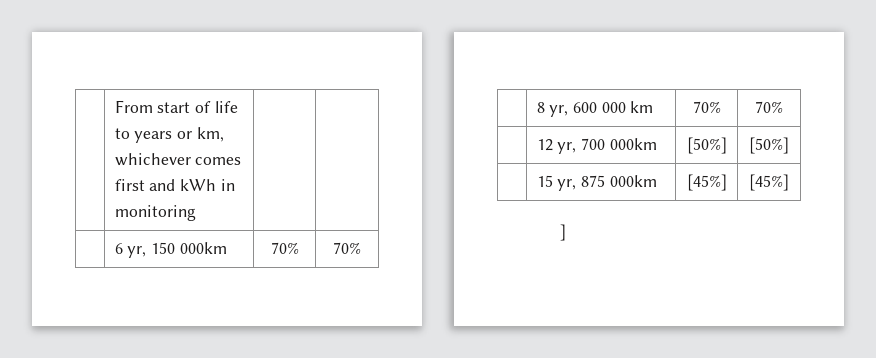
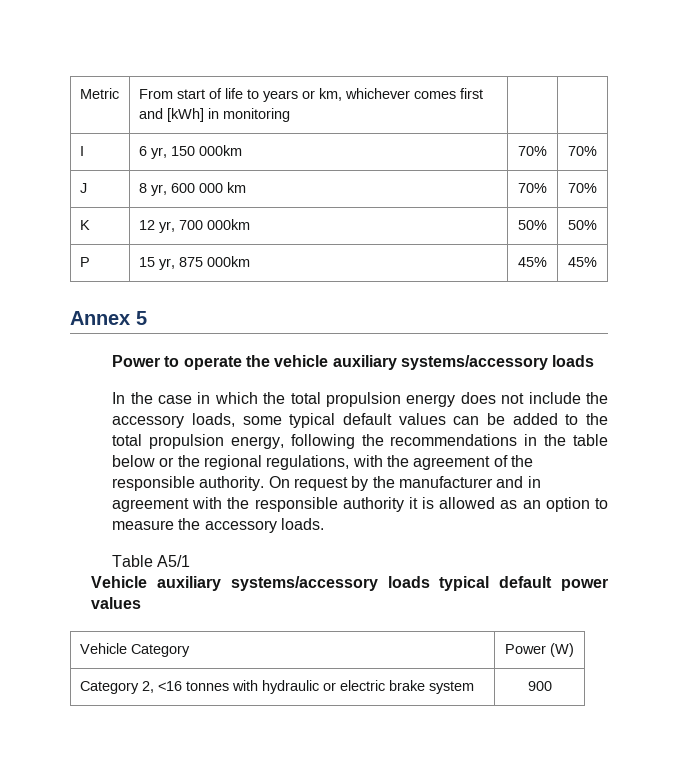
- | From start of life to years or km, whichever comes first and kWh in monitoring | |
+ Metric | From start of life to years or km, whichever comes first and [kWh] in monitoring | |
- | 6 yr, 150 000km | 70% | 70%
+ I | 6 yr, 150 000km | 70% | 70%
- | 8 yr, 600 000 km | 70% | 70%
+ J | 8 yr, 600 000 km | 70% | 70%
- | 12 yr, 700 000km | [50%] | [50%]
- | 15 yr, 875 000km | [45%] | [45%]
- ]
+ K | 12 yr, 700 000km | 50% | 50%
+ P | 15 yr, 875 000km | 45% | 45%
+ Annex 5
+ Power to operate the vehicle auxiliary systems/accessory loads
+ In the case in which the total propulsion energy does not include the accessory loads, some typical default values can be added to the total propulsion energy, following the recommendations in the table below or the regional regulations, with the agreement of the responsible authority. On request by the manufacturer and in agreement with the responsible authority it is allowed as an option to measure the accessory loads.
+ Table A5/1
+ Vehicle auxiliary systems/accessory loads typical default power values
+ Vehicle Category | Power (W)
+ Category 2, <16 tonnes with hydraulic or electric brake system | 900

